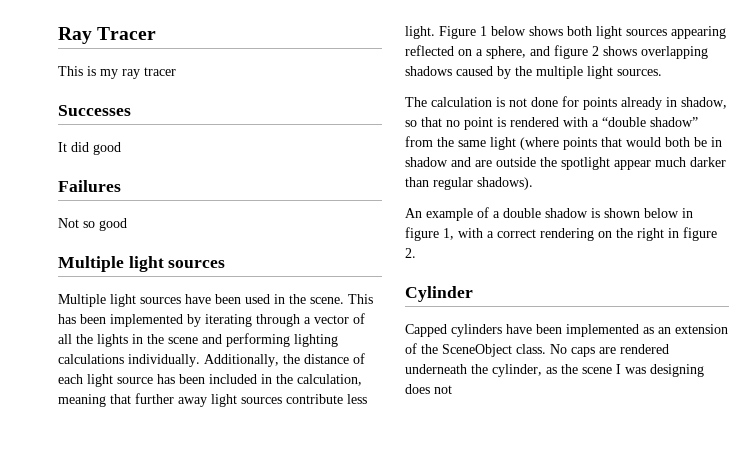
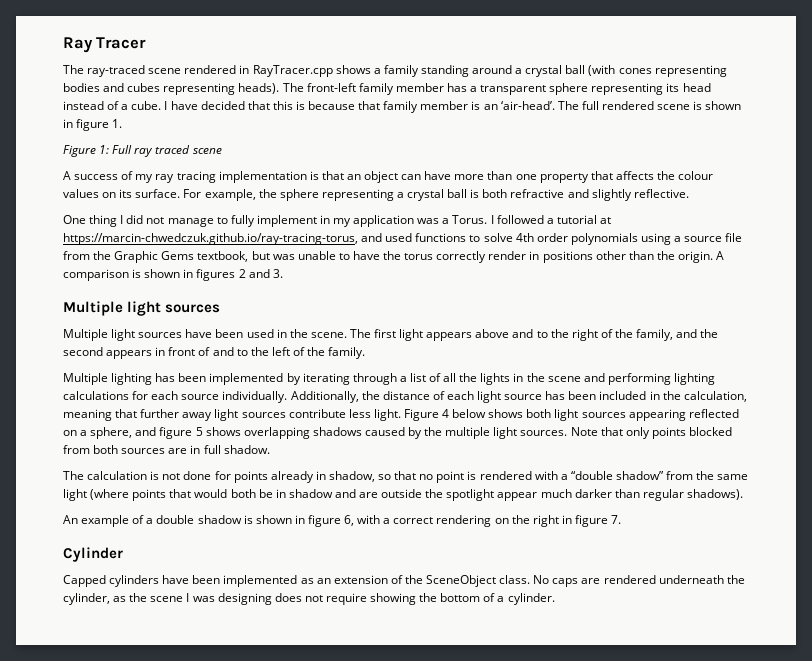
- This is my ray tracer
- Successes
- It did good
- Failures
- Not so good
+ The ray-traced scene rendered in RayTracer.cpp shows a family standing around a crystal ball (with cones representing bodies and cubes representing heads). The front-left family member has a transparent sphere representing its head instead of a cube. I have decided that this is because that family member is an ‘air-head’. The full rendered scene is shown in figure 1.
+ Figure 1: Full ray traced scene
+ A success of my ray tracing implementation is that an object can have more than one property that affects the colour values on its surface. For example, the sphere representing a crystal ball is both refractive and slightly reflective.
+ One thing I did not manage to fully implement in my application was a Torus. I followed a tutorial at https://marcin-chwedczuk.github.io/ray-tracing-torus, and used functions to solve 4th order polynomials using a source file from the Graphic Gems textbook, but was unable to have the torus correctly render in positions other than the origin. A comparison is shown in figures 2 and 3.
- This has been implemented by iterating through a vector of all the lights in the scene and performing lighting calculations individually.
+ The first light appears above and to the right of the family, and the second appears in front of and to the left of the family.
+ Multiple lighting has been implemented by iterating through a list of all the lights in the scene and performing lighting calculations for each source individually.
- Figure 1 below shows both light sources appearing reflected on a sphere, and figure 2 shows overlapping shadows caused by the multiple light sources.
+ Figure 4 below shows both light sources appearing reflected on a sphere, and figure 5 shows overlapping shadows caused by the multiple light sources. Note that only points blocked from both sources are in full shadow.
- An example of a double shadow is shown below in figure 1, with a correct rendering on the right in figure 2.
+ An example of a double shadow is shown in figure 6, with a correct rendering on the right in figure 7.
- No caps are rendered underneath the cylinder, as the scene I was designing does not
+ No caps are rendered underneath the cylinder, as the scene I was designing does not require showing the bottom of a cylinder.

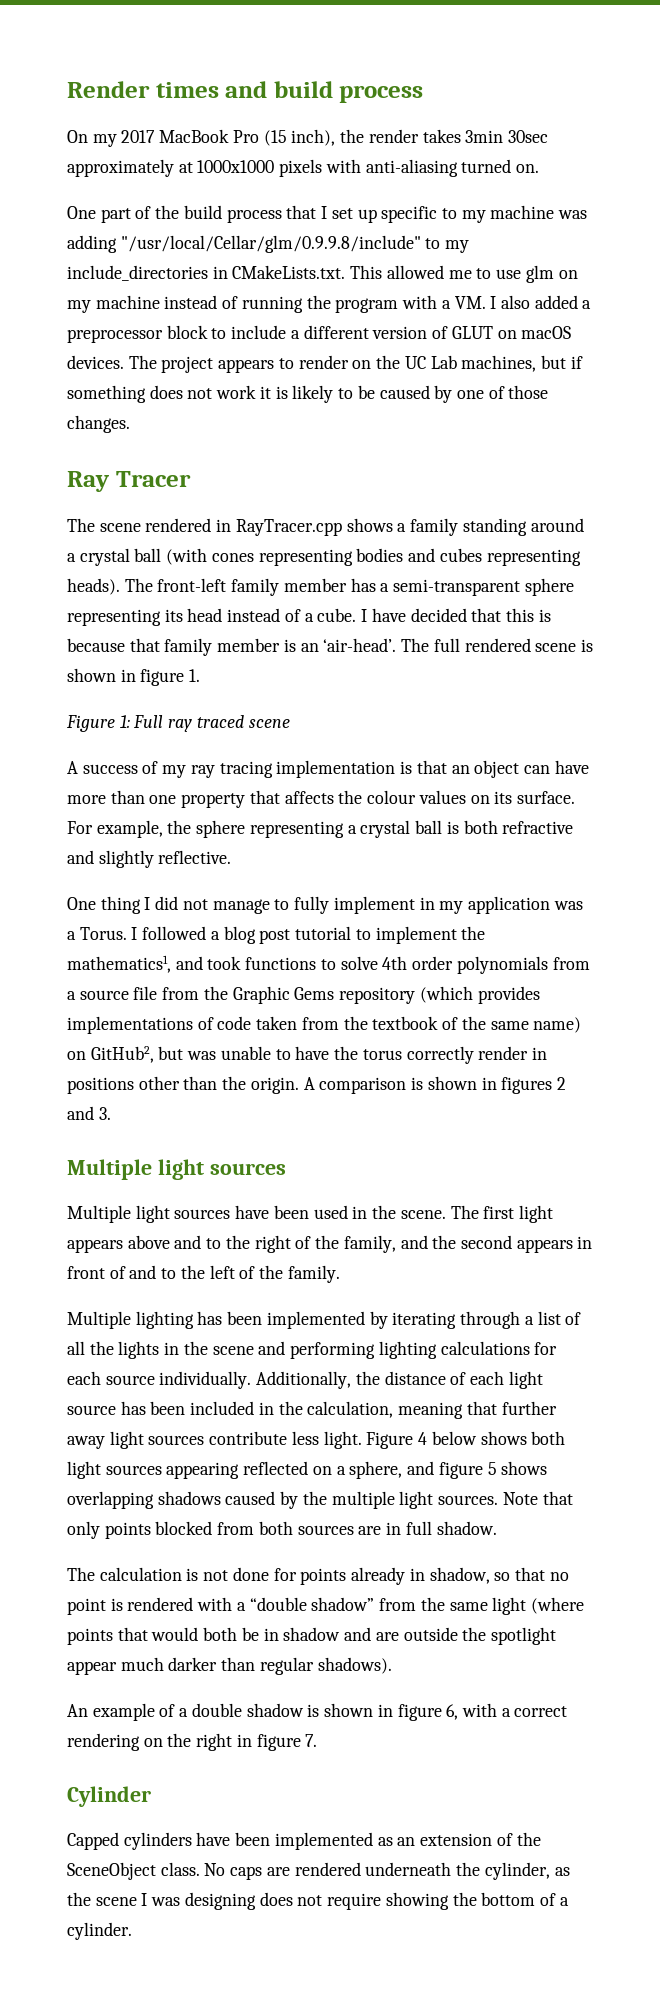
+ Render times and build process
+ On my 2017 MacBook Pro (15 inch), the render takes 3min 30sec approximately at 1000x1000 pixels with anti-aliasing turned on.
+ One part of the build process that I set up specific to my machine was adding "/usr/local/Cellar/glm/0.9.9.8/include" to my include_directories in CMakeLists.txt. This allowed me to use glm on my machine instead of running the program with a VM. I also added a preprocessor block to include a different version of GLUT on macOS devices. The project appears to render on the UC Lab machines, but if something does not work it is likely to be caused by one of those changes.
- The ray-traced scene rendered in RayTracer.cpp shows a family standing around a crystal ball (with cones representing bodies and cubes representing heads).
+ The scene rendered in RayTracer.cpp shows a family standing around a crystal ball (with cones representing bodies and cubes representing heads).
- The front-left family member has a transparent sphere representing its head instead of a cube.
+ The front-left family member has a semi-transparent sphere representing its head instead of a cube.
- I followed a tutorial at https://marcin-chwedczuk.github.io/ray-tracing-torus, and used functions to solve 4th order polynomials using a source file from the Graphic Gems textbook, but was unable to have the torus correctly render in positions other than the origin.
+ I followed a blog post tutorial to implement the mathematics1, and took functions to solve 4th order polynomials from a source file from the Graphic Gems repository (which provides implementations of code taken from the textbook of the same name) on GitHub2, but was unable to have the torus correctly render in positions other than the origin.

